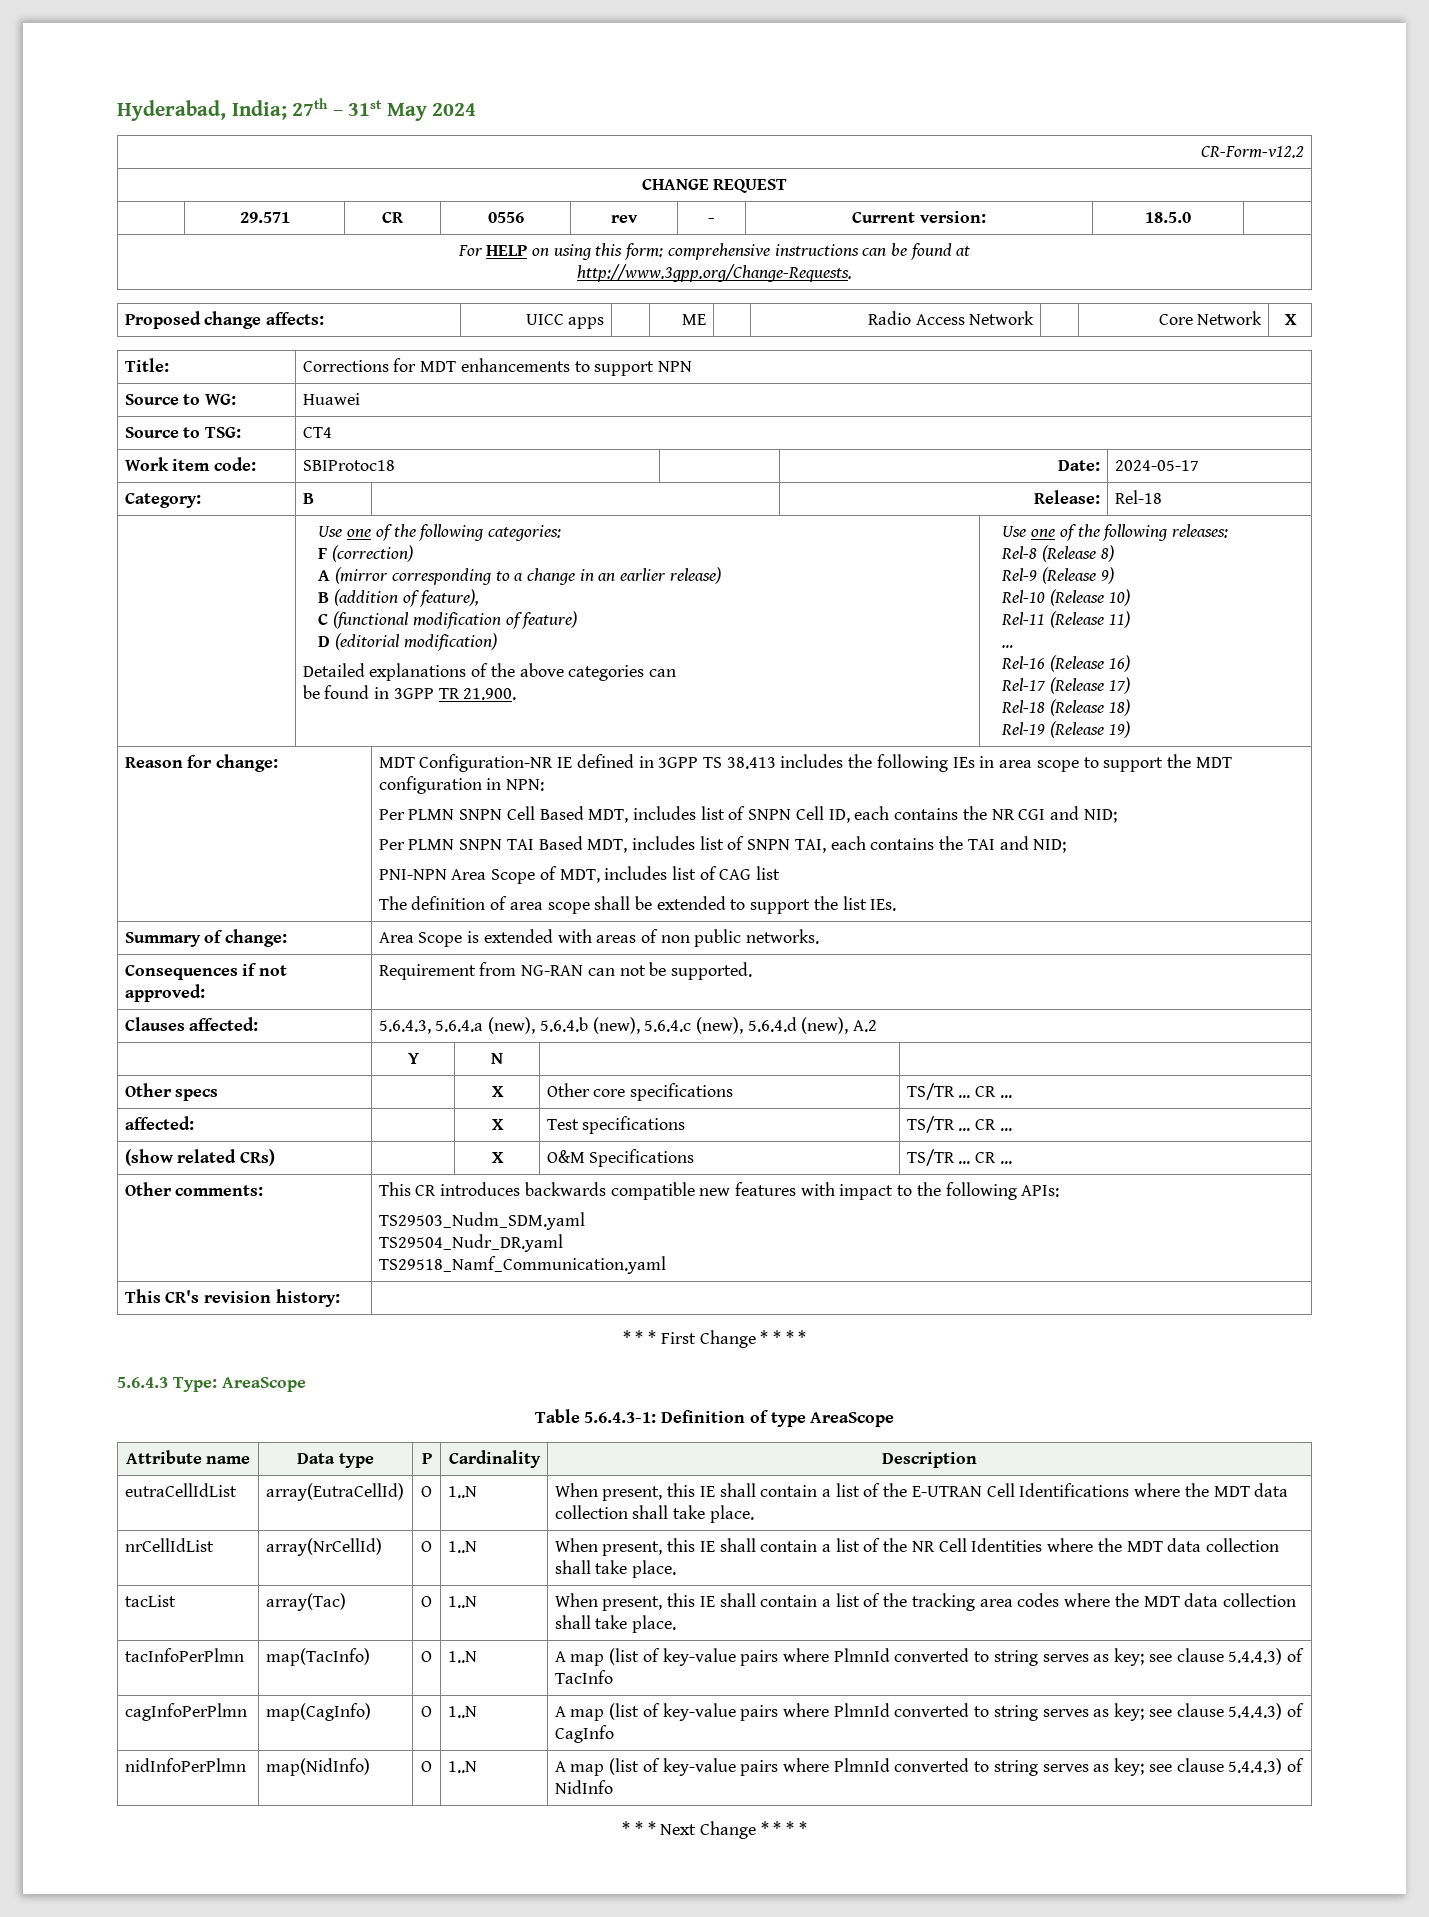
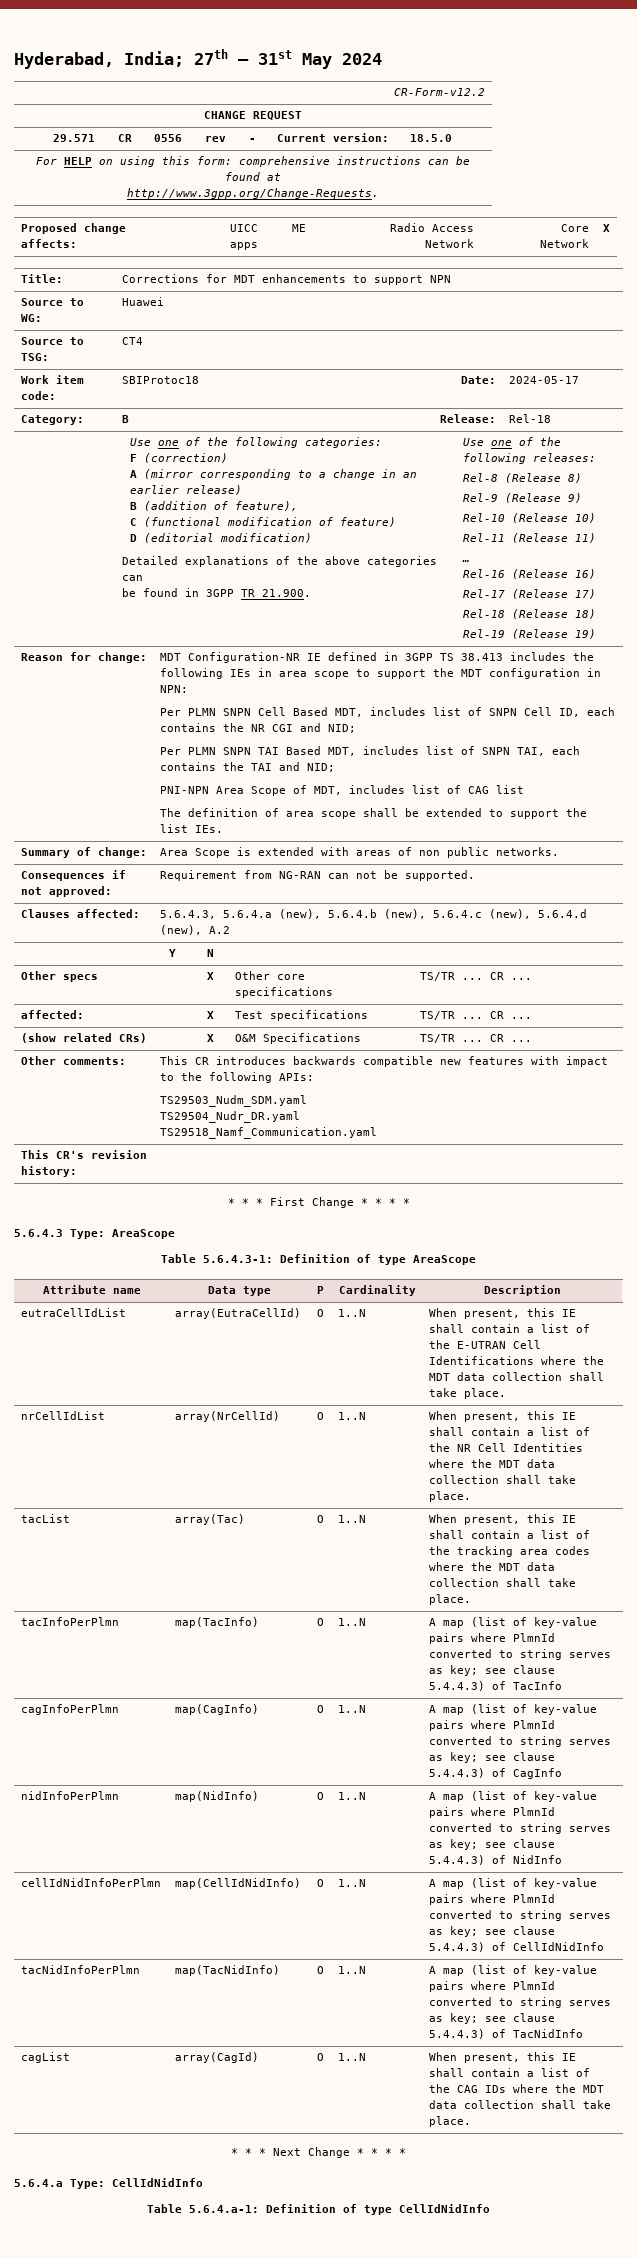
+ cellIdNidInfoPerPlmn | map(CellIdNidInfo) | O | 1..N | A map (list of key-value pairs where PlmnId converted to string serves as key; see clause 5.4.4.3) of CellIdNidInfo
+ tacNidInfoPerPlmn | map(TacNidInfo) | O | 1..N | A map (list of key-value pairs where PlmnId converted to string serves as key; see clause 5.4.4.3) of TacNidInfo
+ cagList | array(CagId) | O | 1..N | When present, this IE shall contain a list of the CAG IDs where the MDT data collection shall take place.
+ 5.6.4.a Type: CellIdNidInfo
+ Table 5.6.4.a-1: Definition of type CellIdNidInfo

